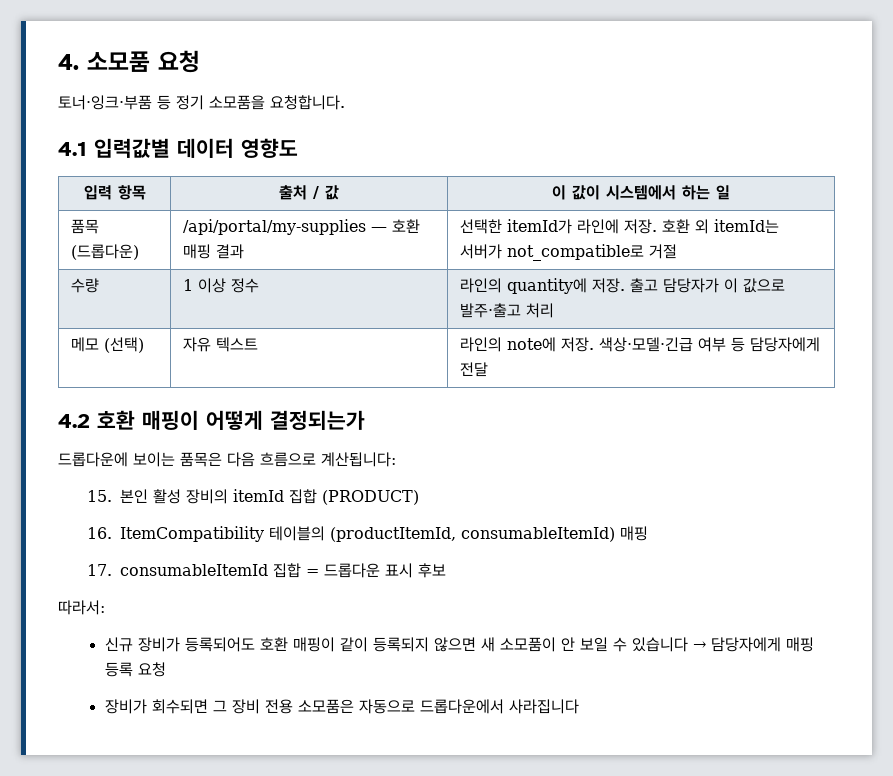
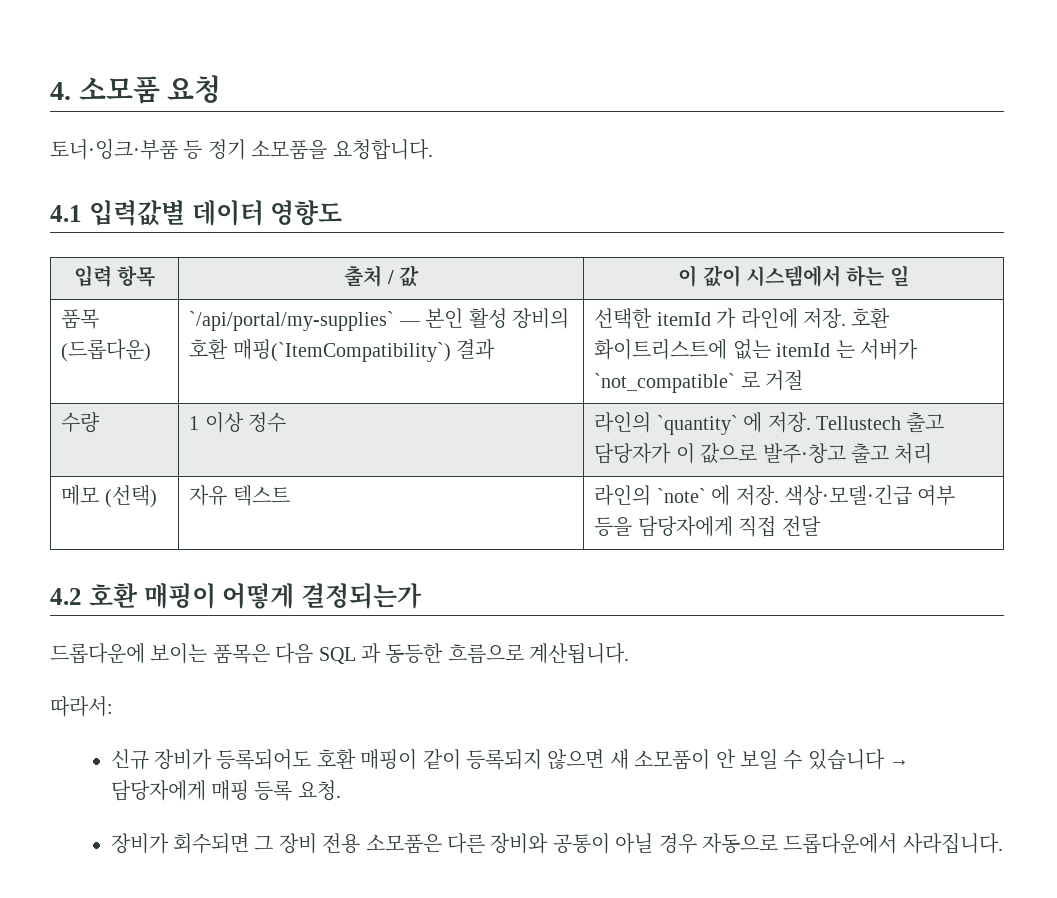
- 품목 (드롭다운) | /api/portal/my-supplies — 호환 매핑 결과 | 선택한 itemId가 라인에 저장. 호환 외 itemId는 서버가 not_compatible로 거절
+ 품목 (드롭다운) | `/api/portal/my-supplies` — 본인 활성 장비의 호환 매핑(`ItemCompatibility`) 결과 | 선택한 itemId 가 라인에 저장. 호환 화이트리스트에 없는 itemId 는 서버가 `not_compatible` 로 거절
- 수량 | 1 이상 정수 | 라인의 quantity에 저장. 출고 담당자가 이 값으로 발주·출고 처리
+ 수량 | 1 이상 정수 | 라인의 `quantity` 에 저장. Tellustech 출고 담당자가 이 값으로 발주·창고 출고 처리
- 메모 (선택) | 자유 텍스트 | 라인의 note에 저장. 색상·모델·긴급 여부 등 담당자에게 전달
+ 메모 (선택) | 자유 텍스트 | 라인의 `note` 에 저장. 색상·모델·긴급 여부 등을 담당자에게 직접 전달
- 드롭다운에 보이는 품목은 다음 흐름으로 계산됩니다:
- 15. 본인 활성 장비의 itemId 집합 (PRODUCT)
- 16. ItemCompatibility 테이블의 (productItemId, consumableItemId) 매핑
- 17. consumableItemId 집합 = 드롭다운 표시 후보
+ 드롭다운에 보이는 품목은 다음 SQL 과 동등한 흐름으로 계산됩니다.
- 신규 장비가 등록되어도 호환 매핑이 같이 등록되지 않으면 새 소모품이 안 보일 수 있습니다 → 담당자에게 매핑 등록 요청
+ 신규 장비가 등록되어도 호환 매핑이 같이 등록되지 않으면 새 소모품이 안 보일 수 있습니다 → 담당자에게 매핑 등록 요청.
- 장비가 회수되면 그 장비 전용 소모품은 자동으로 드롭다운에서 사라집니다
+ 장비가 회수되면 그 장비 전용 소모품은 다른 장비와 공통이 아닐 경우 자동으로 드롭다운에서 사라집니다.

